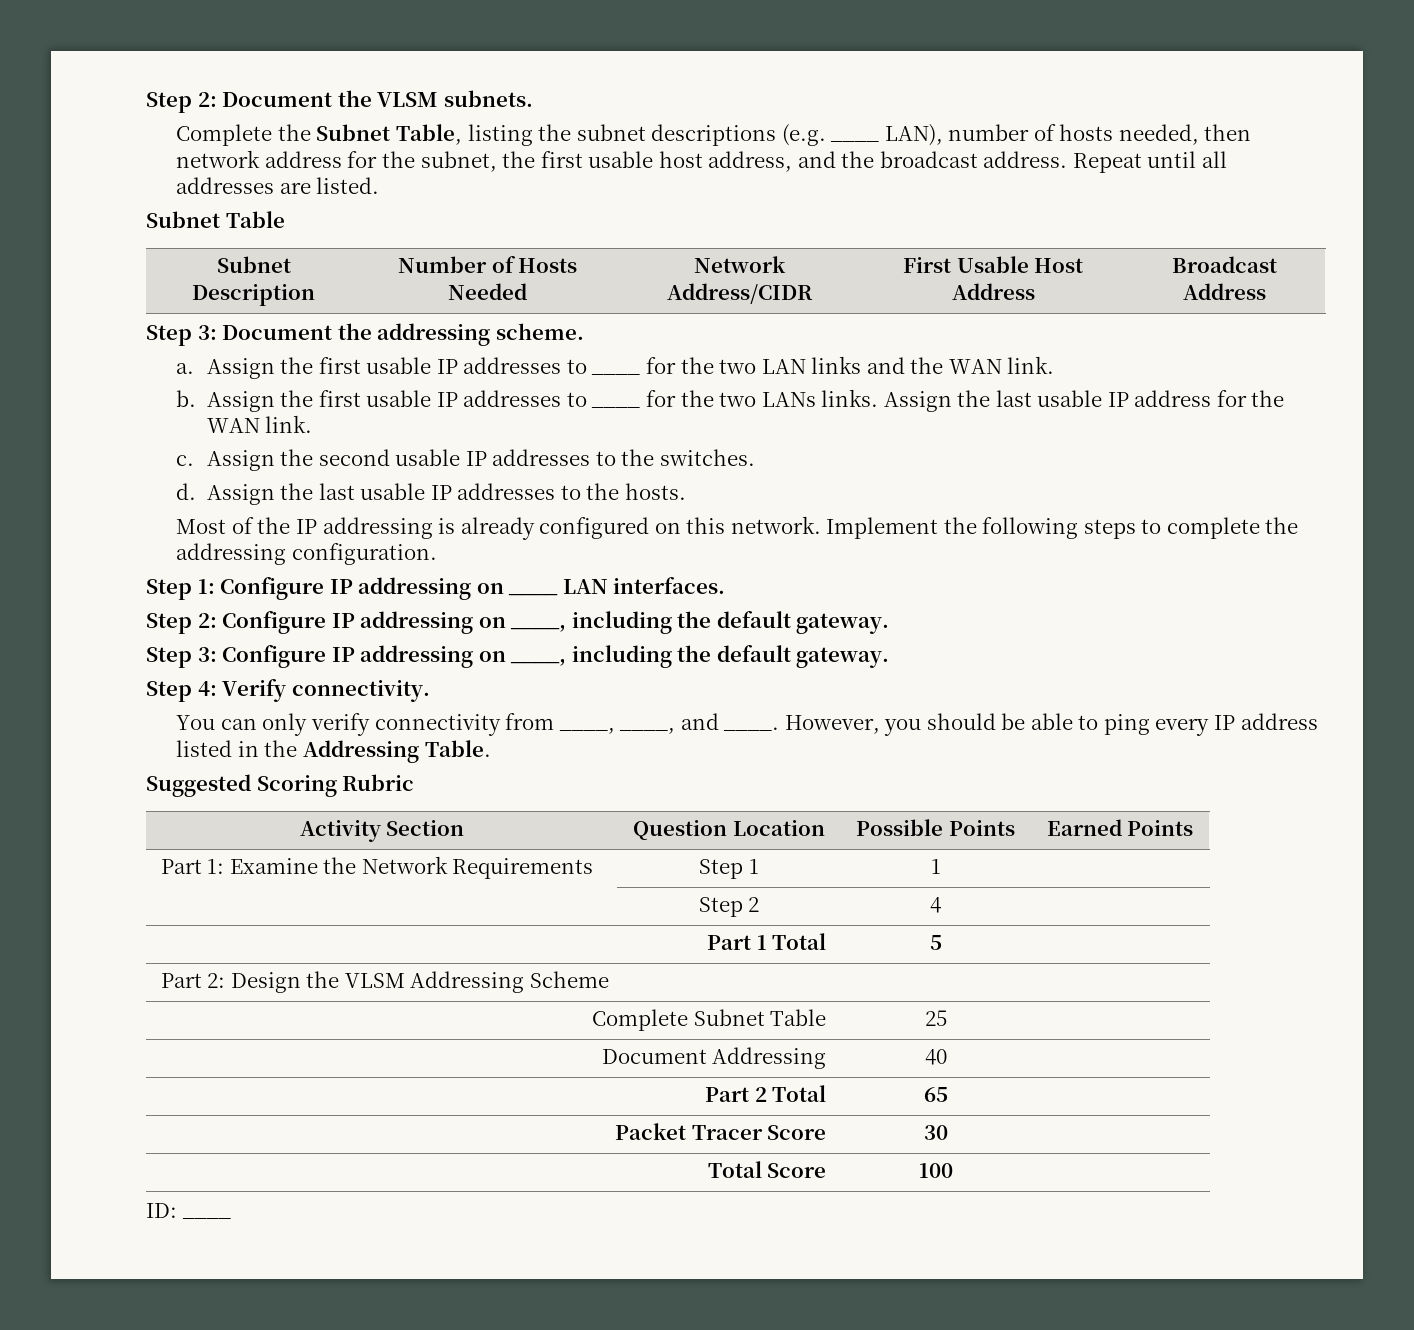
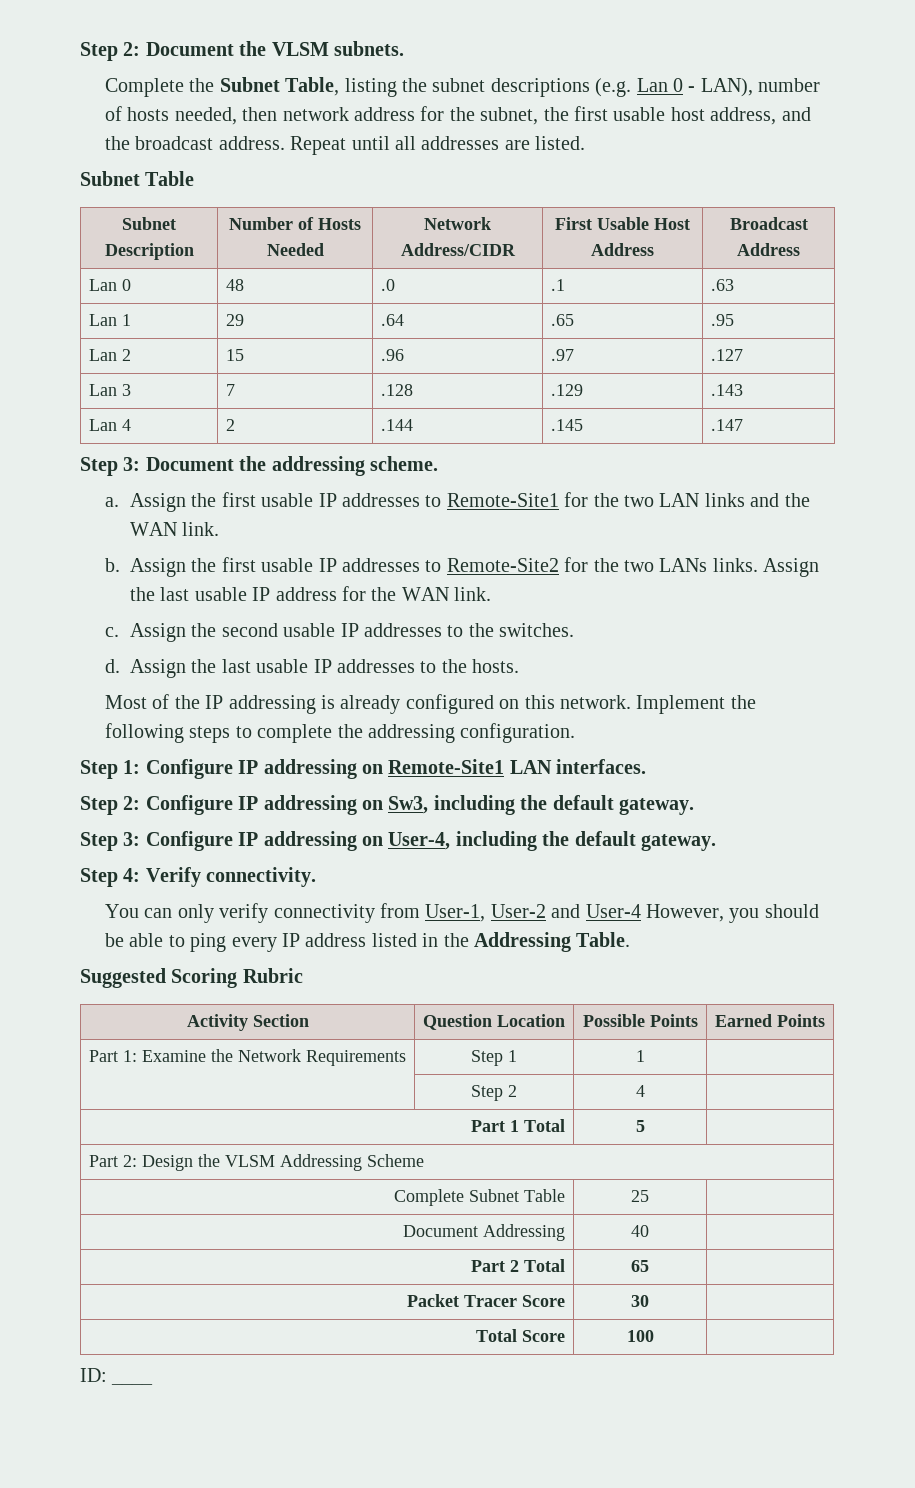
- Complete the Subnet Table, listing the subnet descriptions (e.g. ____ LAN), number of hosts needed, then network address for the subnet, the first usable host address, and the broadcast address.
+ Complete the Subnet Table, listing the subnet descriptions (e.g. Lan 0 - LAN), number of hosts needed, then network address for the subnet, the first usable host address, and the broadcast address.
+ Lan 0 | 48 | .0 | .1 | .63
+ Lan 1 | 29 | .64 | .65 | .95
+ Lan 2 | 15 | .96 | .97 | .127
+ Lan 3 | 7 | .128 | .129 | .143
+ Lan 4 | 2 | .144 | .145 | .147
- Assign the first usable IP addresses to ____ for the two LAN links and the WAN link.
+ Assign the first usable IP addresses to Remote-Site1 for the two LAN links and the WAN link.
- Assign the first usable IP addresses to ____ for the two LANs links.
+ Assign the first usable IP addresses to Remote-Site2 for the two LANs links.
- Step 1: Configure IP addressing on ____ LAN interfaces.
+ Step 1: Configure IP addressing on Remote-Site1 LAN interfaces.
- Step 2: Configure IP addressing on ____, including the default gateway.
+ Step 2: Configure IP addressing on Sw3, including the default gateway.
- Step 3: Configure IP addressing on ____, including the default gateway.
+ Step 3: Configure IP addressing on User-4, including the default gateway.
- You can only verify connectivity from ____, ____, and ____. However, you should be able to ping every IP address listed in the Addressing Table.
+ You can only verify connectivity from User-1, User-2 and User-4 However, you should be able to ping every IP address listed in the Addressing Table.

